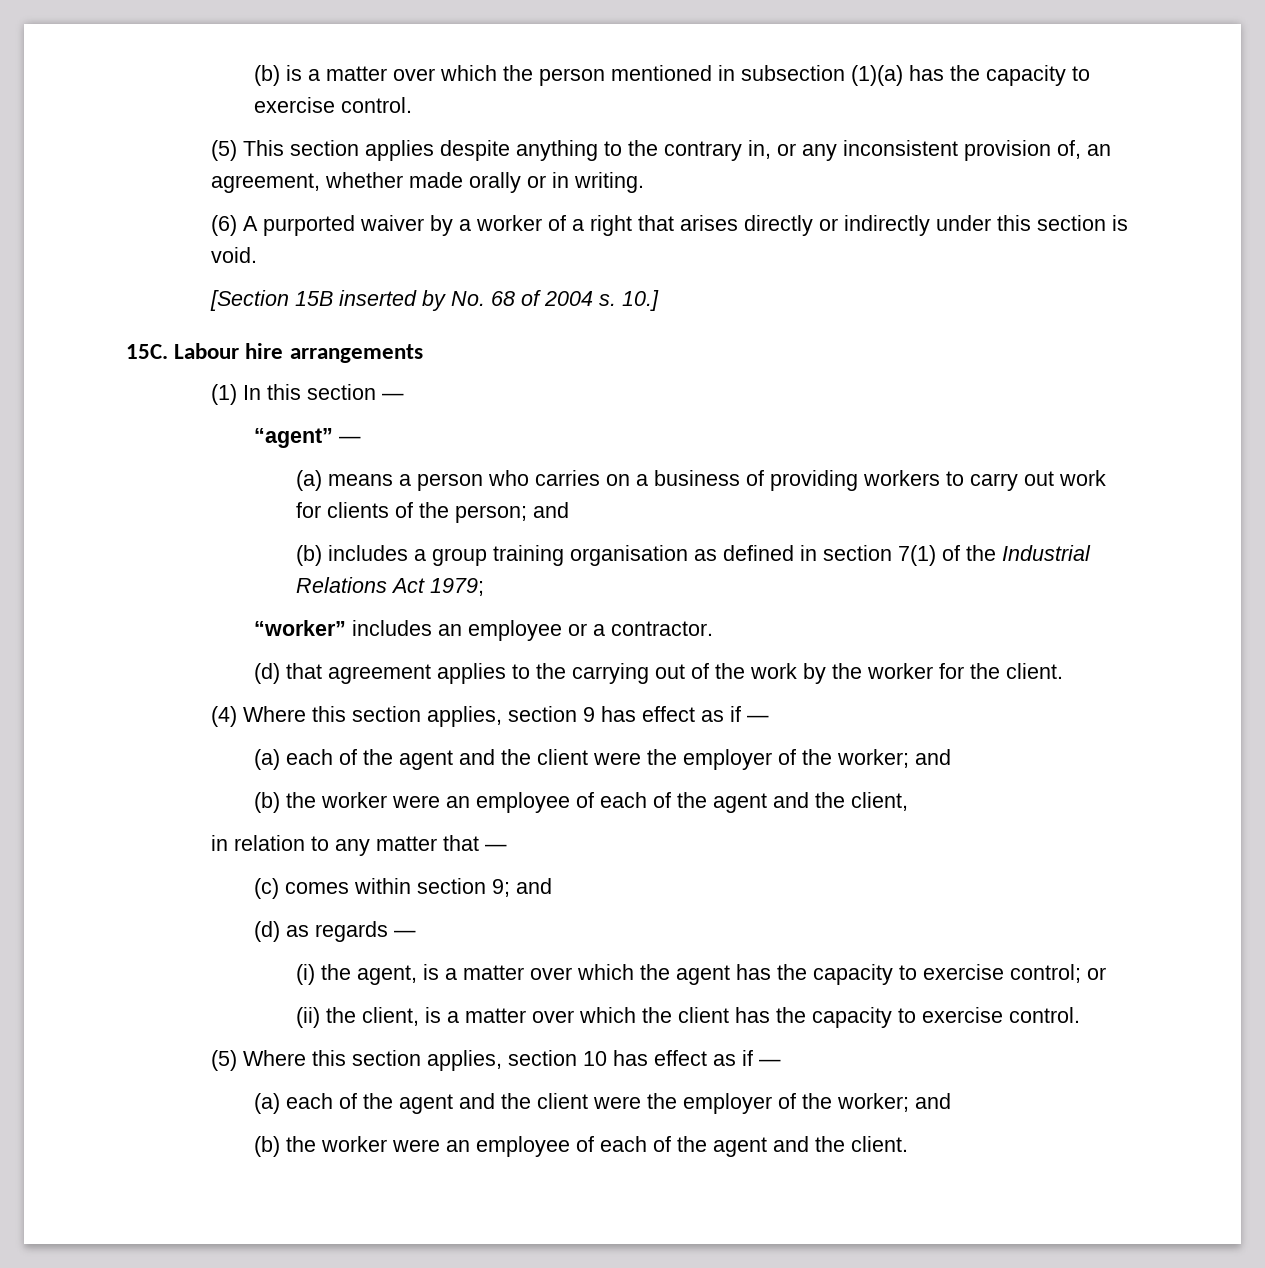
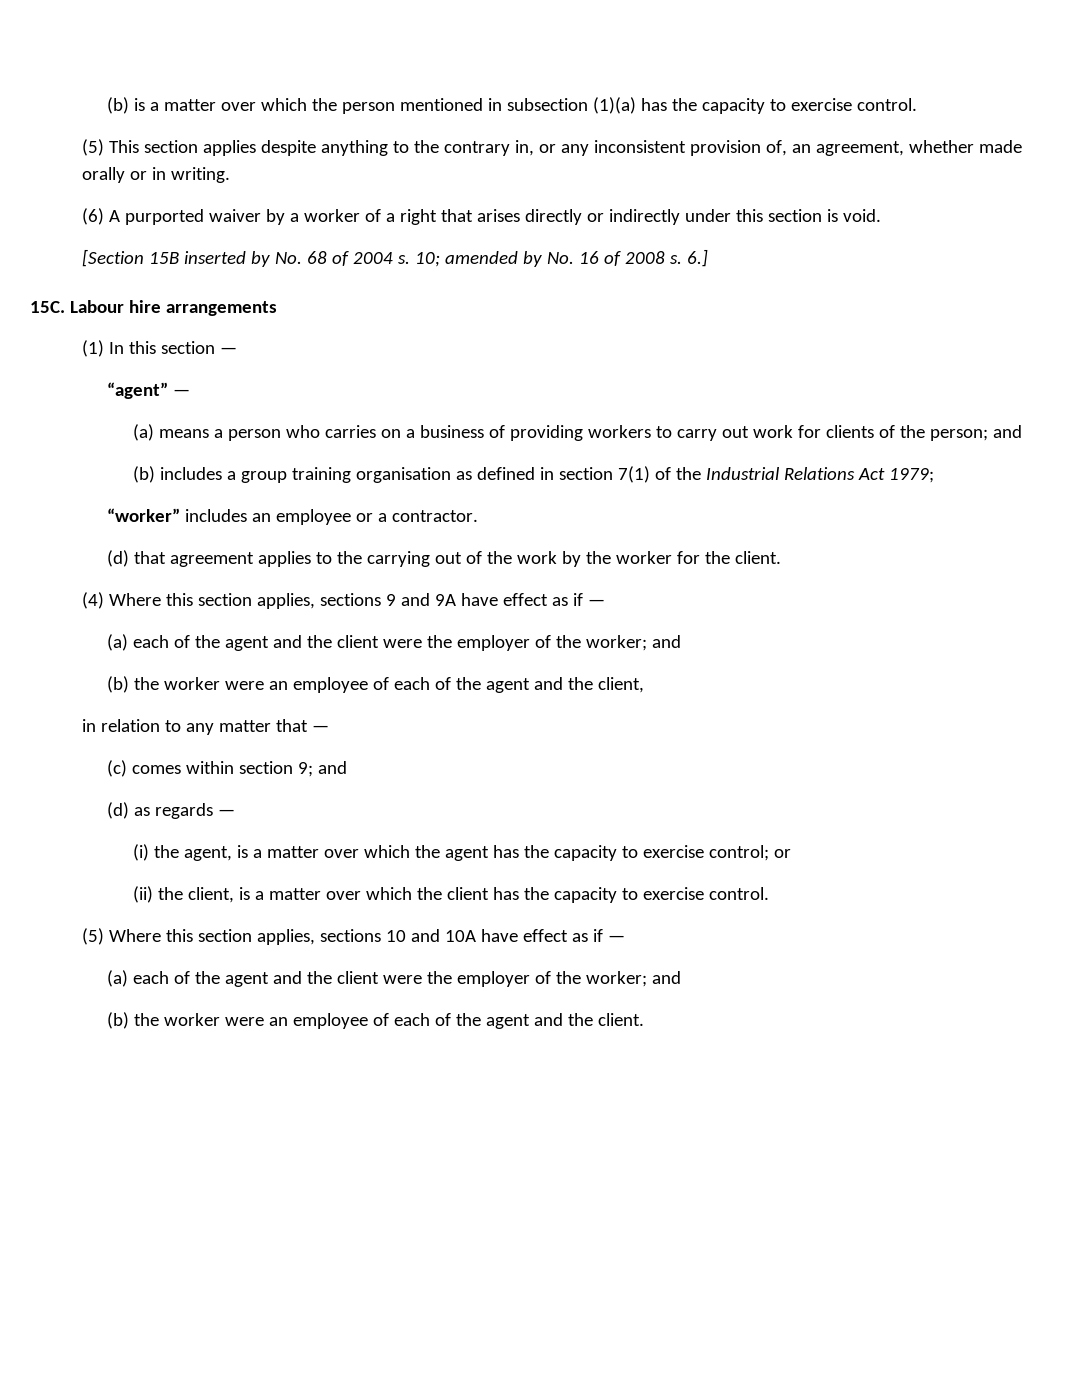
- 10.]
+ 10; amended by No. 16 of 2008 s. 6.]
- (4) Where this section applies, section 9 has effect as if —
+ (4) Where this section applies, sections 9 and 9A have effect as if —
- (5) Where this section applies, section 10 has effect as if —
+ (5) Where this section applies, sections 10 and 10A have effect as if —

